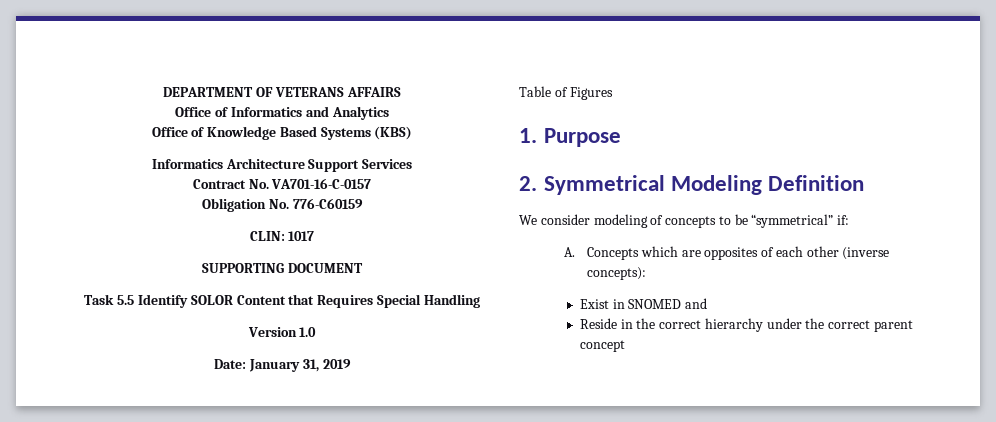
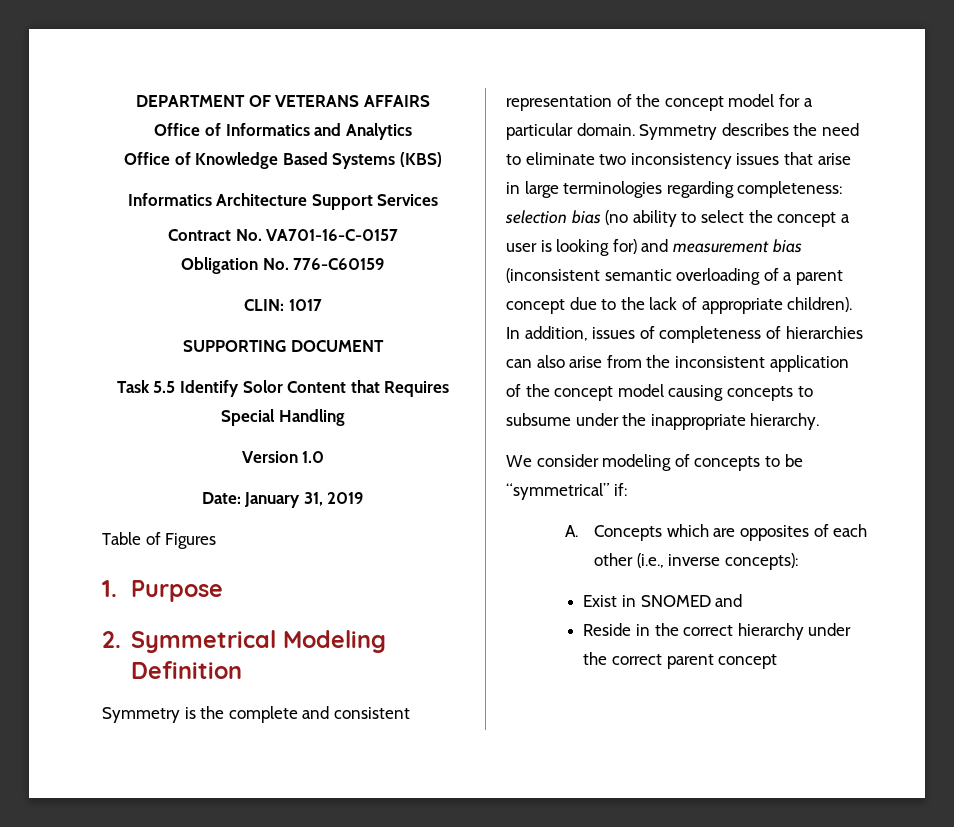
- Task 5.5 Identify SOLOR Content that Requires Special Handling
+ Task 5.5 Identify Solor Content that Requires Special Handling
+ Symmetry is the complete and consistent representation of the concept model for a particular domain. Symmetry describes the need to eliminate two inconsistency issues that arise in large terminologies regarding completeness: selection bias (no ability to select the concept a user is looking for) and measurement bias (inconsistent semantic overloading of a parent concept due to the lack of appropriate children). In addition, issues of completeness of hierarchies can also arise from the inconsistent application of the concept model causing concepts to subsume under the inappropriate hierarchy.
- A. Concepts which are opposites of each other (inverse concepts):
+ A. Concepts which are opposites of each other (i.e., inverse concepts):

